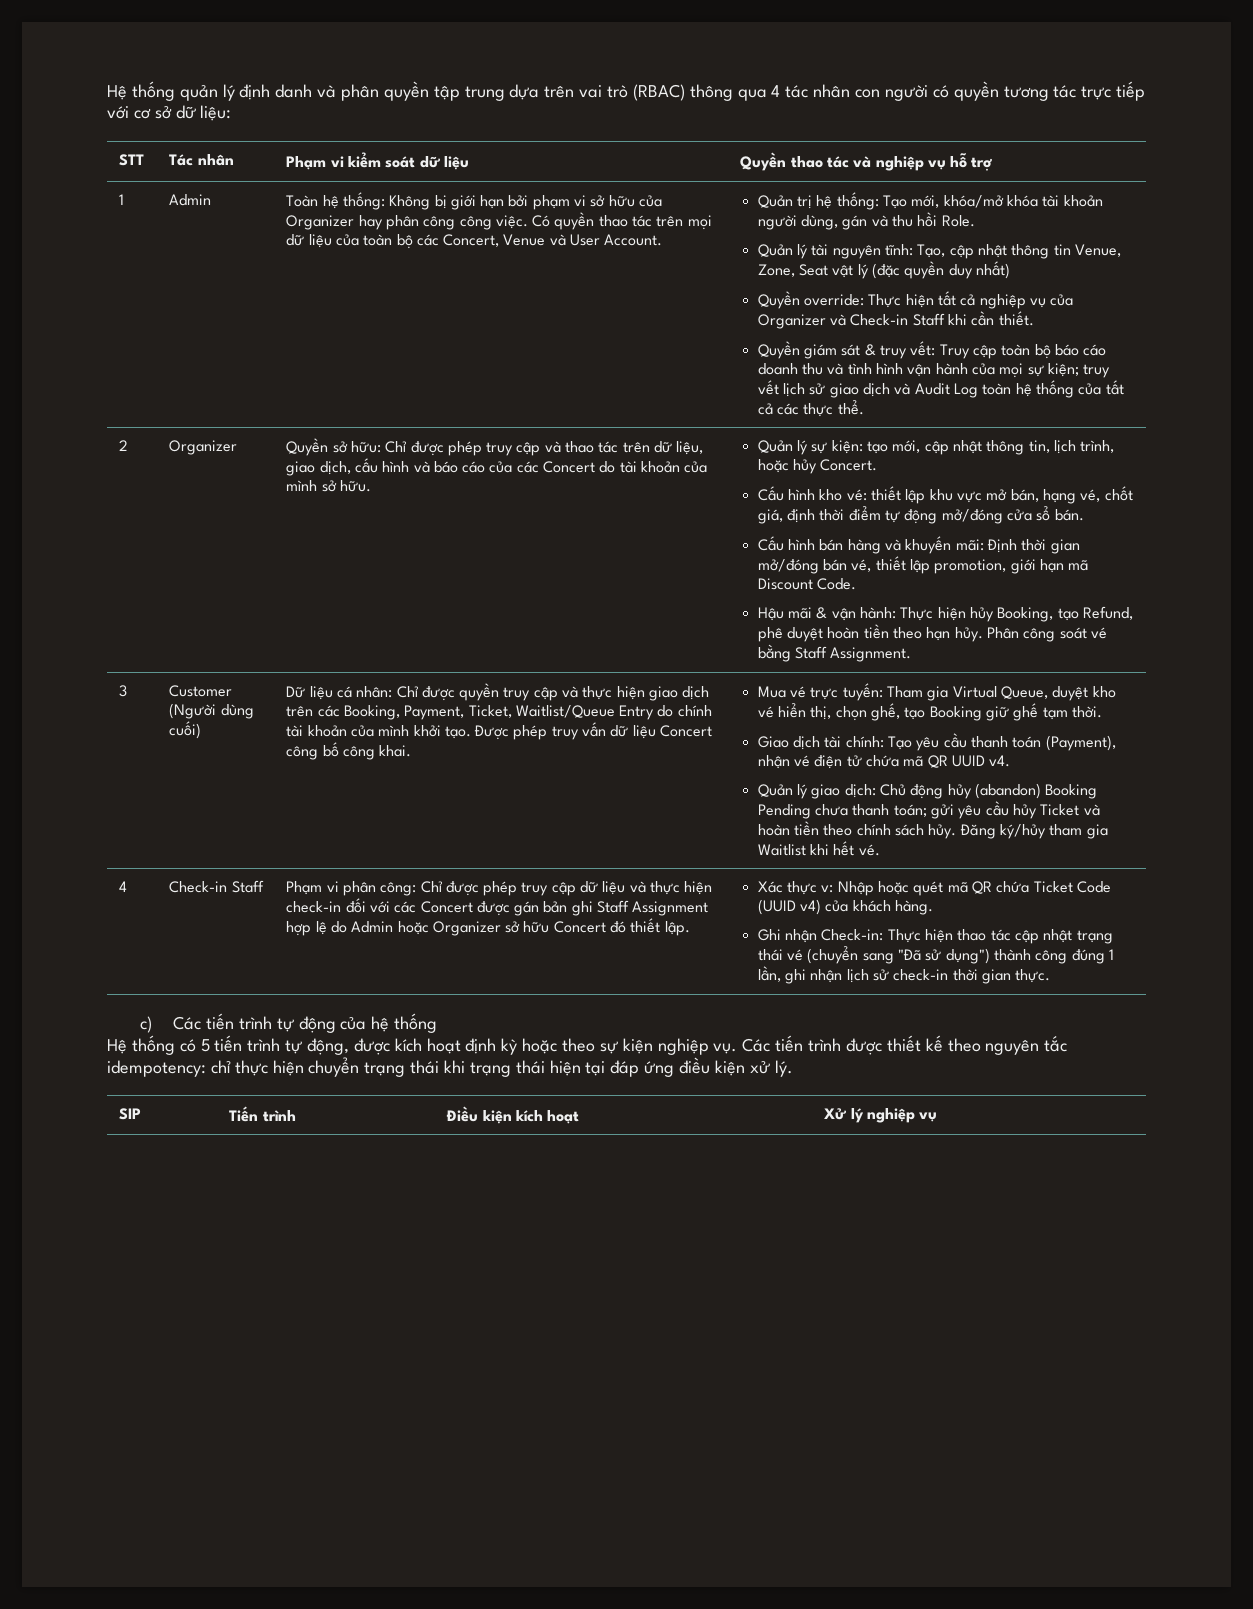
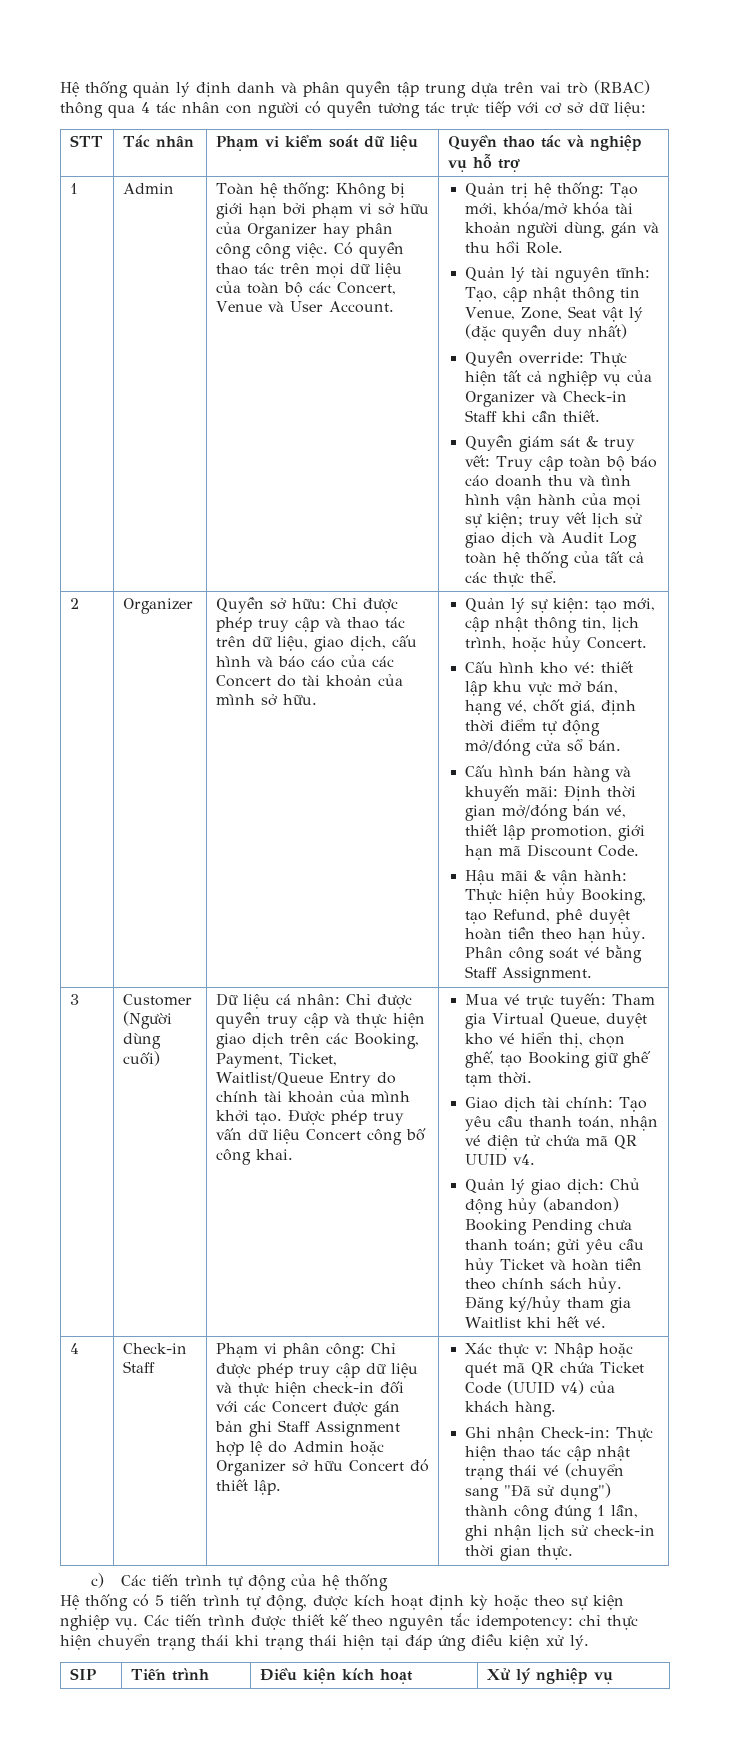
- Giao dịch tài chính: Tạo yêu cầu thanh toán (Payment), nhận vé điện tử chứa mã QR UUID v4.
+ Giao dịch tài chính: Tạo yêu cầu thanh toán, nhận vé điện tử chứa mã QR UUID v4.

